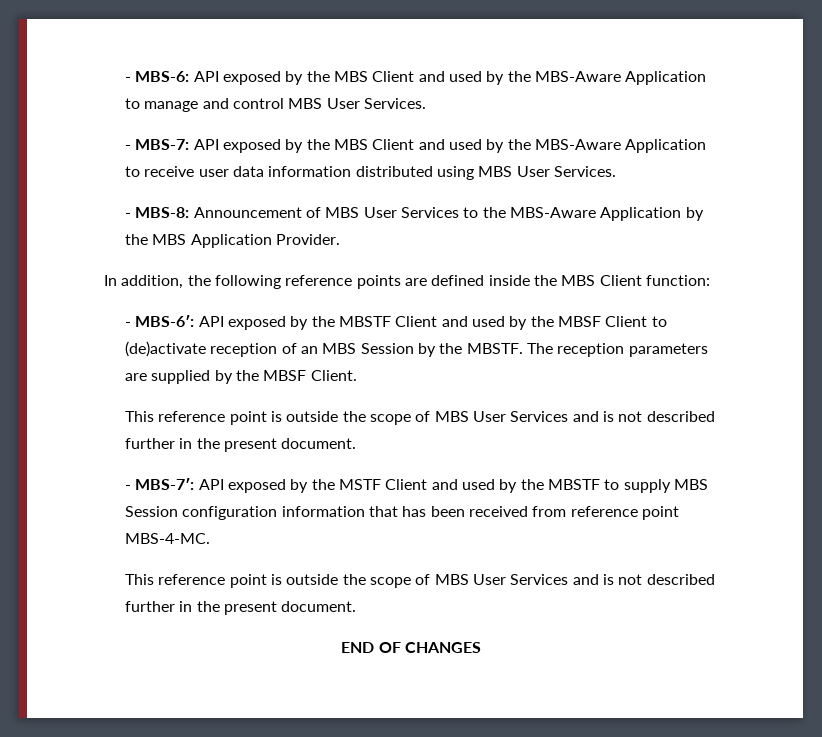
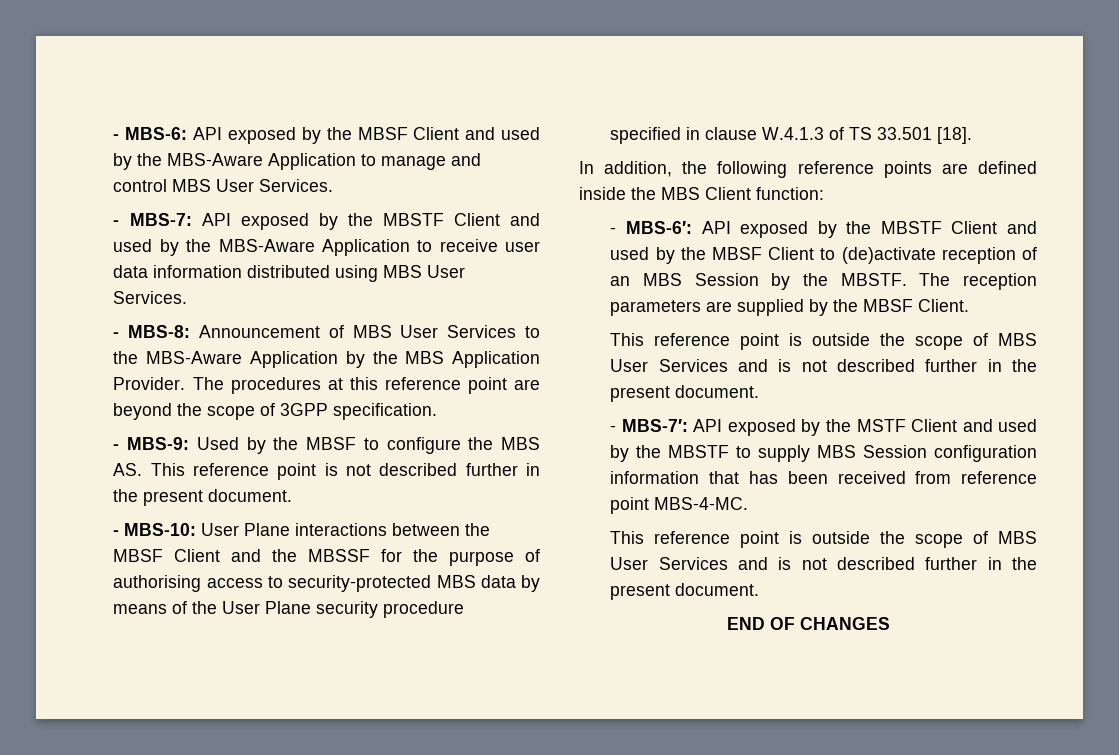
- - MBS-6: API exposed by the MBS Client and used by the MBS-Aware Application to manage and control MBS User Services.
+ - MBS-6: API exposed by the MBSF Client and used by the MBS-Aware Application to manage and control MBS User Services.
- - MBS-7: API exposed by the MBS Client and used by the MBS-Aware Application to receive user data information distributed using MBS User Services.
+ - MBS-7: API exposed by the MBSTF Client and used by the MBS-Aware Application to receive user data information distributed using MBS User Services.
+ The procedures at this reference point are beyond the scope of 3GPP specification.
+ - MBS-9: Used by the MBSF to configure the MBS AS. This reference point is not described further in the present document.
+ - MBS-10: User Plane interactions between the MBSF Client and the MBSSF for the purpose of authorising access to security-protected MBS data by means of the User Plane security procedure specified in clause W.4.1.3 of TS 33.501 [18].

